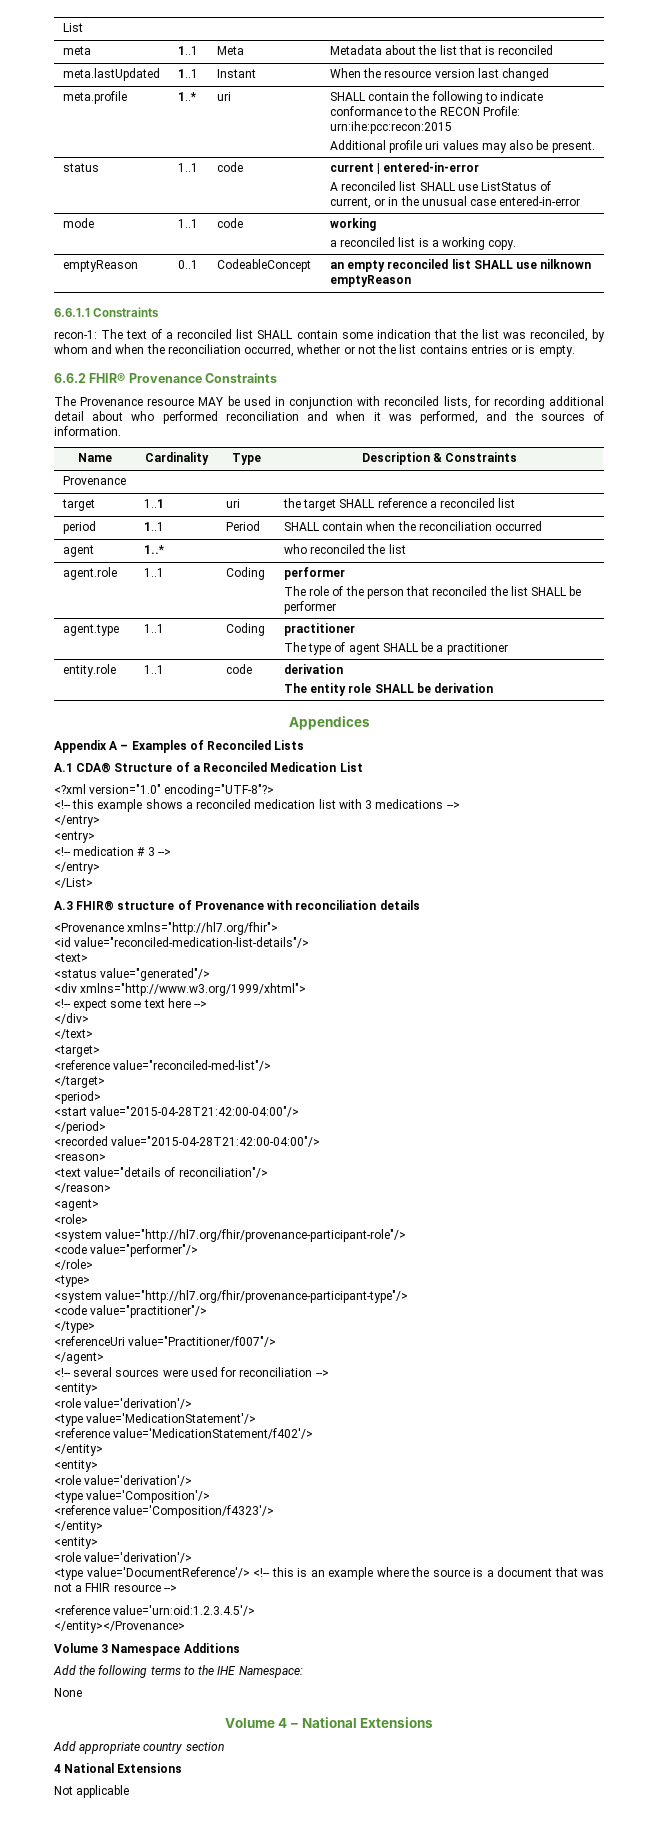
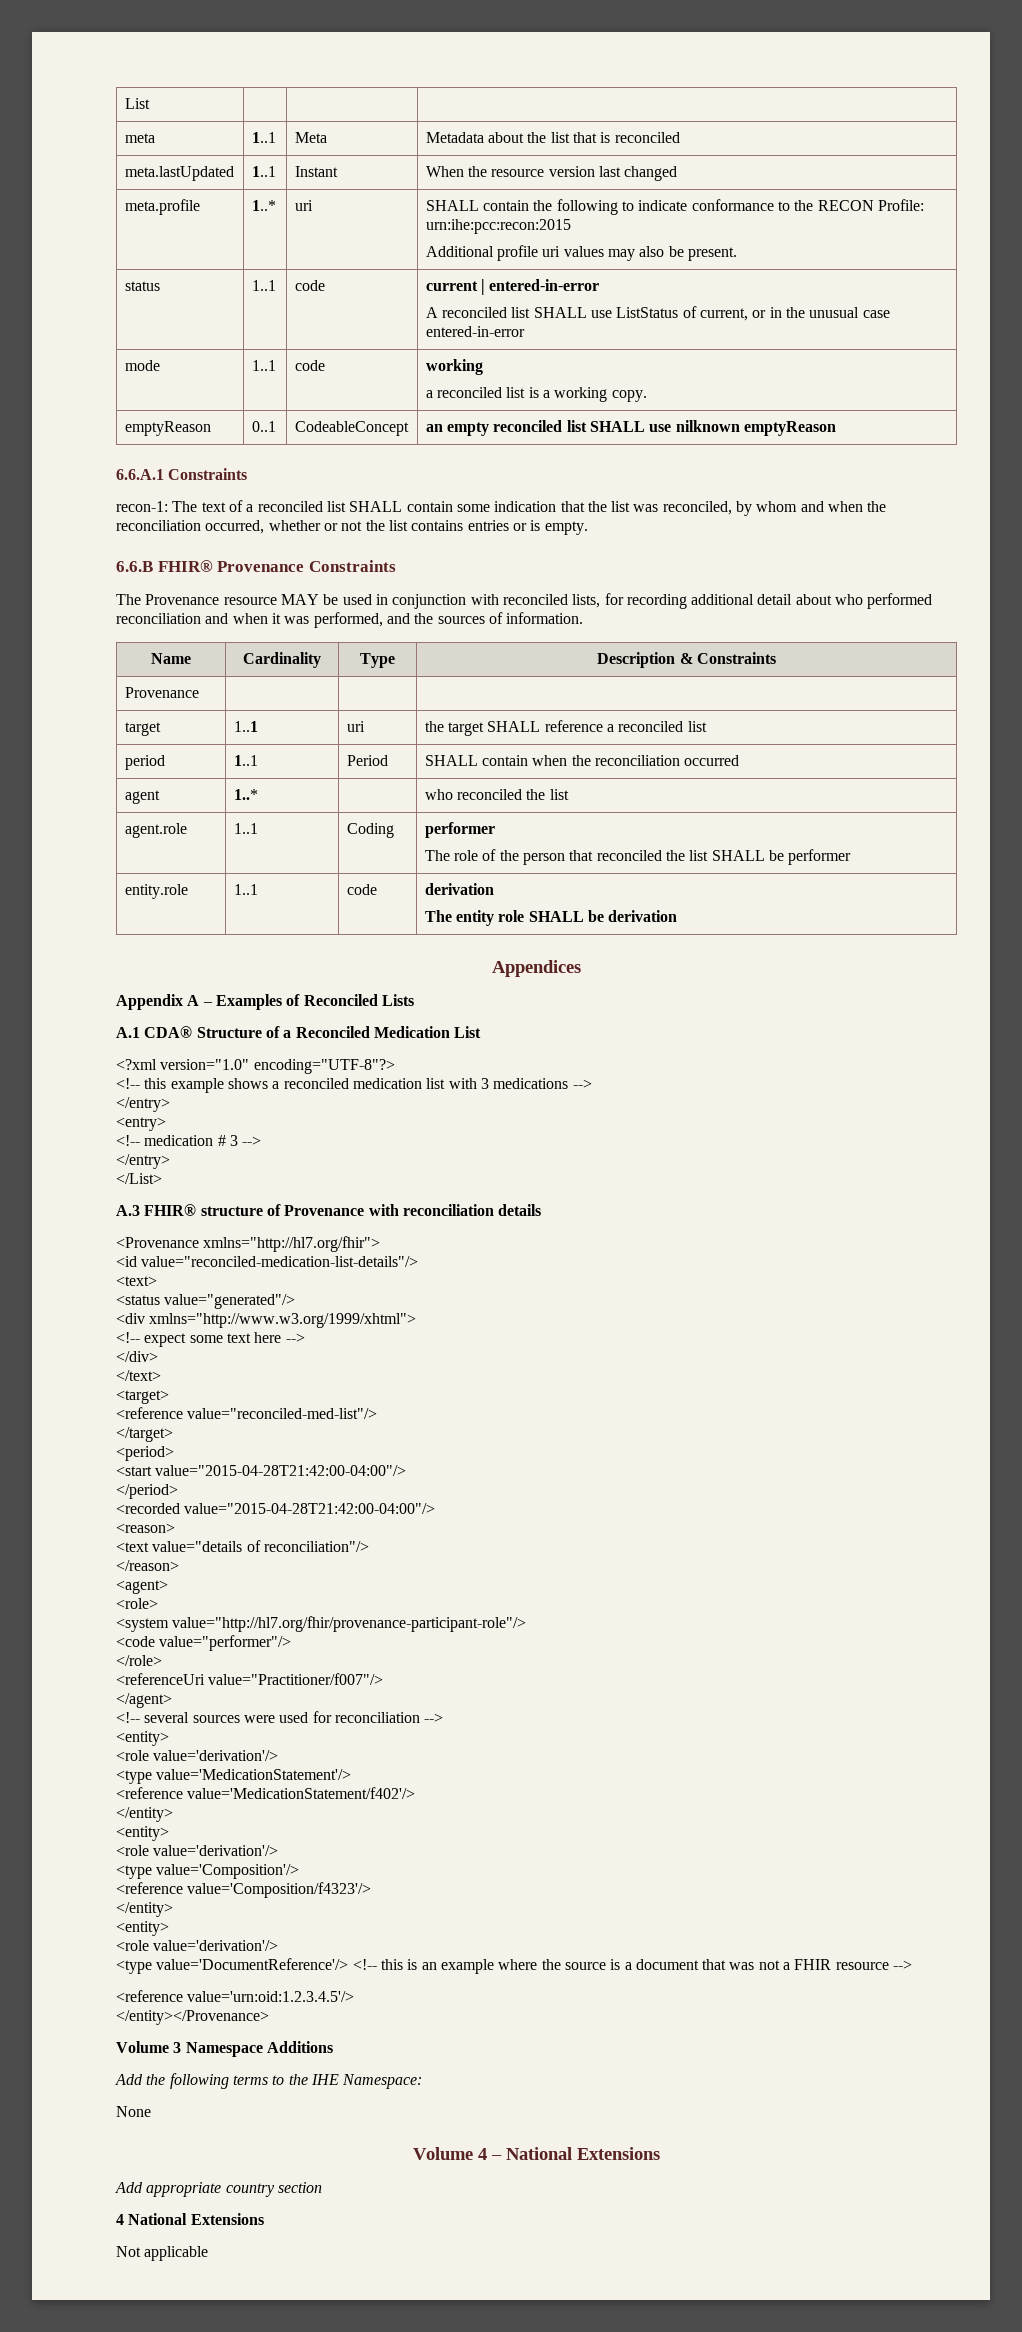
- 6.6.1.1 Constraints
+ 6.6.A.1 Constraints
- 6.6.2 FHIR® Provenance Constraints
+ 6.6.B FHIR® Provenance Constraints
- agent.type | 1..1 | Coding | practitioner
- The type of agent SHALL be a practitioner
- <type>
- <system value="http://hl7.org/fhir/provenance-participant-type"/>
- <code value="practitioner"/>
- </type>

